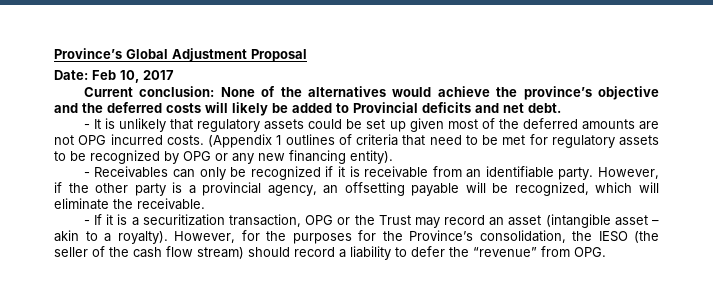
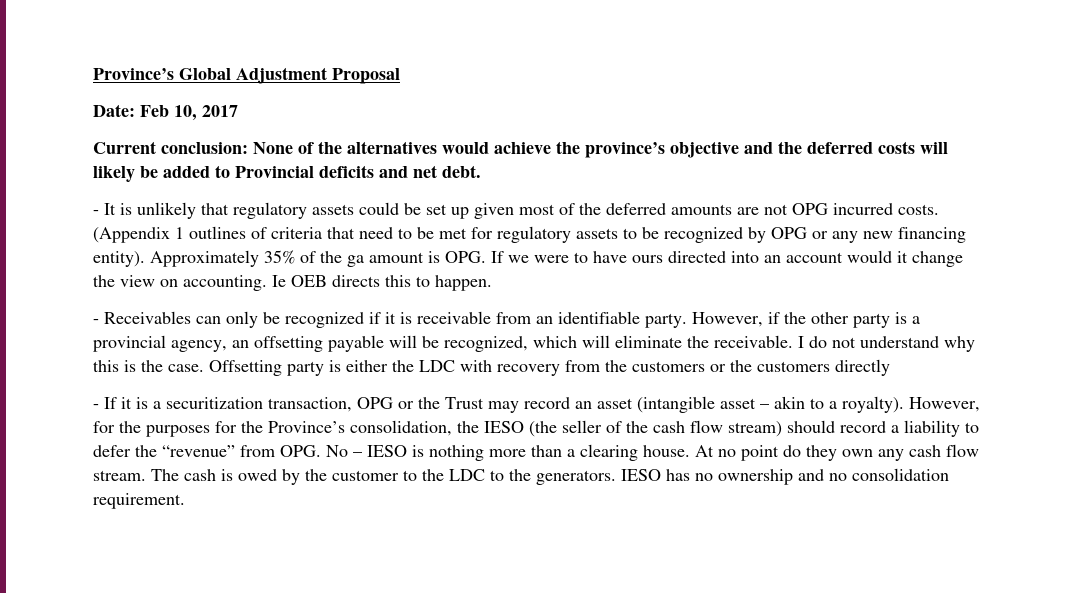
+ Approximately 35% of the ga amount is OPG. If we were to have ours directed into an account would it change the view on accounting. Ie OEB directs this to happen.
+ I do not understand why this is the case. Offsetting party is either the LDC with recovery from the customers or the customers directly
- However, for the purposes for the Province’s consolidation, the IESO (the seller of the cash flow stream) should record a liability to defer the “revenue” from OPG.
+ However, for the purposes for the Province’s consolidation, the IESO (the seller of the cash flow stream) should record a liability to defer the “revenue” from OPG. No – IESO is nothing more than a clearing house. At no point do they own any cash flow stream. The cash is owed by the customer to the LDC to the generators. IESO has no ownership and no consolidation requirement.

